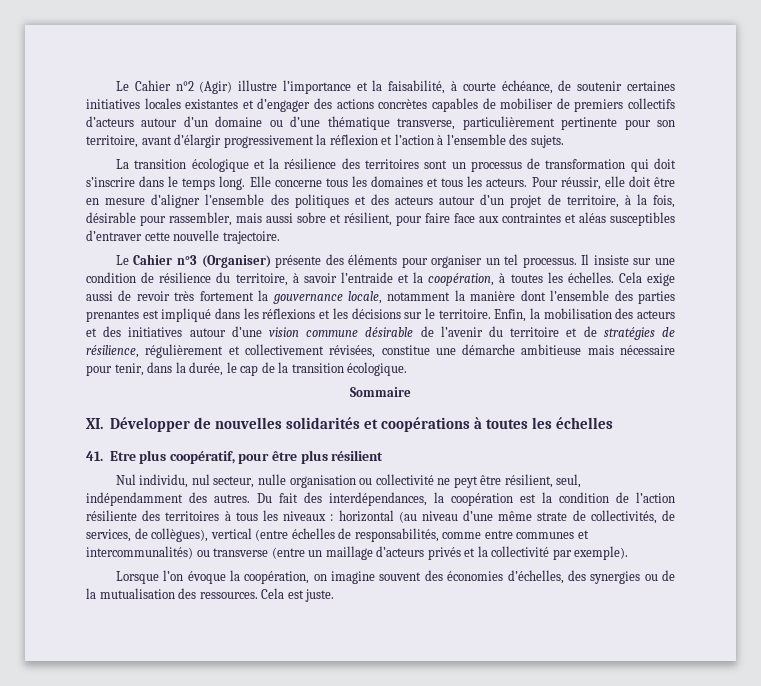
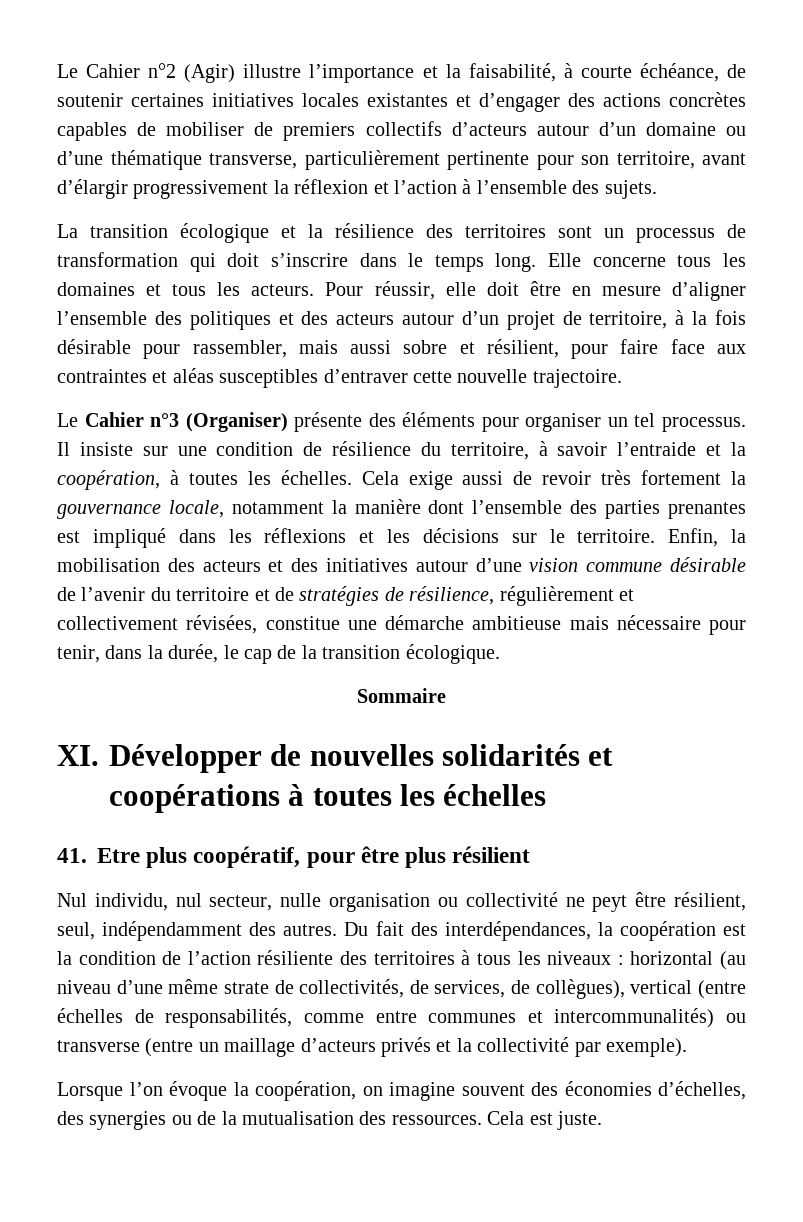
- Pour réussir, elle doit être en mesure d’aligner l’ensemble des politiques et des acteurs autour d’un projet de territoire, à la fois, désirable pour rassembler, mais aussi sobre et résilient, pour faire face aux contraintes et aléas susceptibles d’entraver cette nouvelle trajectoire.
+ Pour réussir, elle doit être en mesure d’aligner l’ensemble des politiques et des acteurs autour d’un projet de territoire, à la fois désirable pour rassembler, mais aussi sobre et résilient, pour faire face aux contraintes et aléas susceptibles d’entraver cette nouvelle trajectoire.

